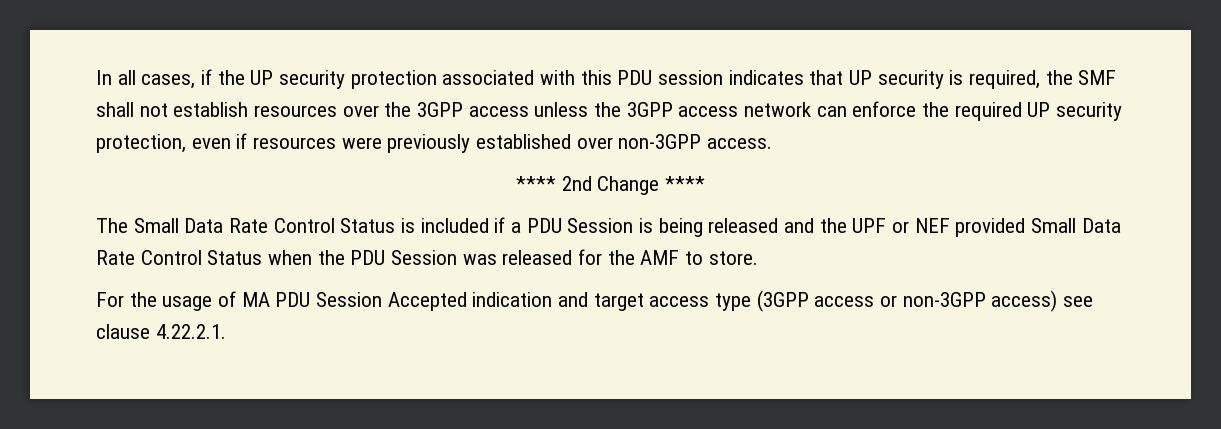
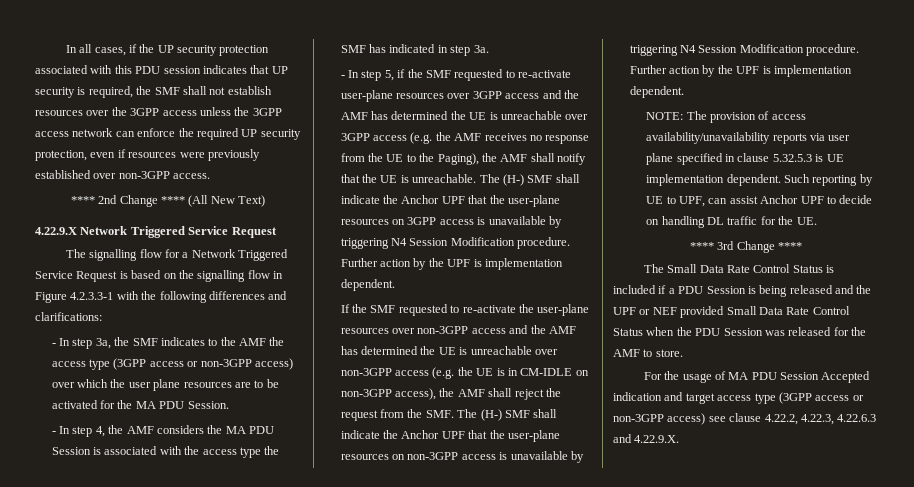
- **** 2nd Change ****
+ **** 2nd Change **** (All New Text)
+ 4.22.9.X Network Triggered Service Request
+ The signalling flow for a Network Triggered Service Request is based on the signalling flow in Figure 4.2.3.3-1 with the following differences and clarifications:
+ - In step 3a, the SMF indicates to the AMF the access type (3GPP access or non-3GPP access) over which the user plane resources are to be activated for the MA PDU Session.
+ - In step 4, the AMF considers the MA PDU Session is associated with the access type the SMF has indicated in step 3a.
+ - In step 5, if the SMF requested to re-activate user-plane resources over 3GPP access and the AMF has determined the UE is unreachable over 3GPP access (e.g. the AMF receives no response from the UE to the Paging), the AMF shall notify that the UE is unreachable. The (H-) SMF shall indicate the Anchor UPF that the user-plane resources on 3GPP access is unavailable by triggering N4 Session Modification procedure. Further action by the UPF is implementation dependent.
+ If the SMF requested to re-activate the user-plane resources over non-3GPP access and the AMF has determined the UE is unreachable over non-3GPP access (e.g. the UE is in CM-IDLE on non-3GPP access), the AMF shall reject the request from the SMF. The (H-) SMF shall indicate the Anchor UPF that the user-plane resources on non-3GPP access is unavailable by triggering N4 Session Modification procedure. Further action by the UPF is implementation dependent.
+ NOTE: The provision of access availability/unavailability reports via user plane specified in clause 5.32.5.3 is UE implementation dependent. Such reporting by UE to UPF, can assist Anchor UPF to decide on handling DL traffic for the UE.
+ **** 3rd Change ****
- For the usage of MA PDU Session Accepted indication and target access type (3GPP access or non-3GPP access) see clause 4.22.2.1.
+ For the usage of MA PDU Session Accepted indication and target access type (3GPP access or non-3GPP access) see clause 4.22.2, 4.22.3, 4.22.6.3 and 4.22.9.X.

